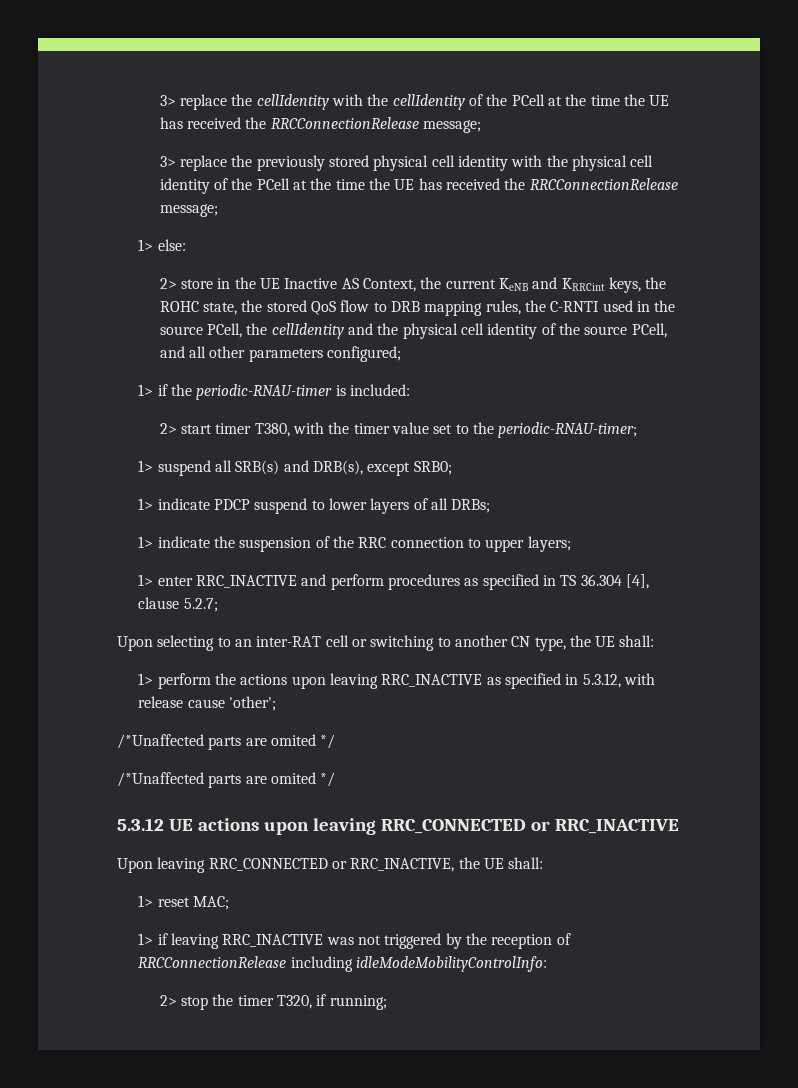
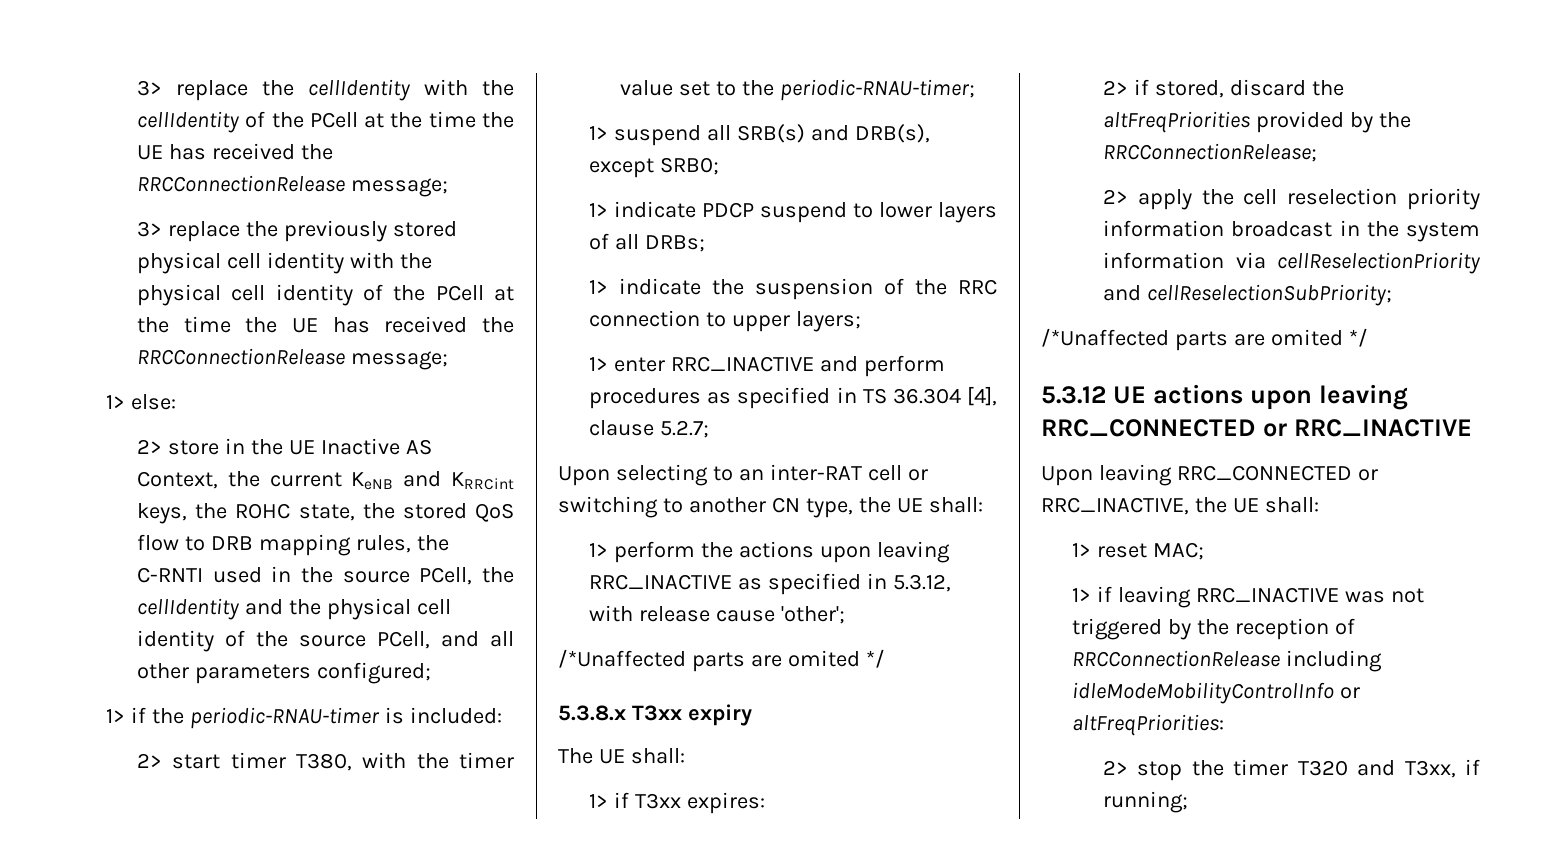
+ 5.3.8.x T3xx expiry
+ The UE shall:
+ 1> if T3xx expires:
+ 2> if stored, discard the altFreqPriorities provided by the RRCConnectionRelease;
+ 2> apply the cell reselection priority information broadcast in the system information via cellReselectionPriority and cellReselectionSubPriority;
- 1> if leaving RRC_INACTIVE was not triggered by the reception of RRCConnectionRelease including idleModeMobilityControlInfo:
+ 1> if leaving RRC_INACTIVE was not triggered by the reception of RRCConnectionRelease including idleModeMobilityControlInfo or altFreqPriorities:
- 2> stop the timer T320, if running;
+ 2> stop the timer T320 and T3xx, if running;

